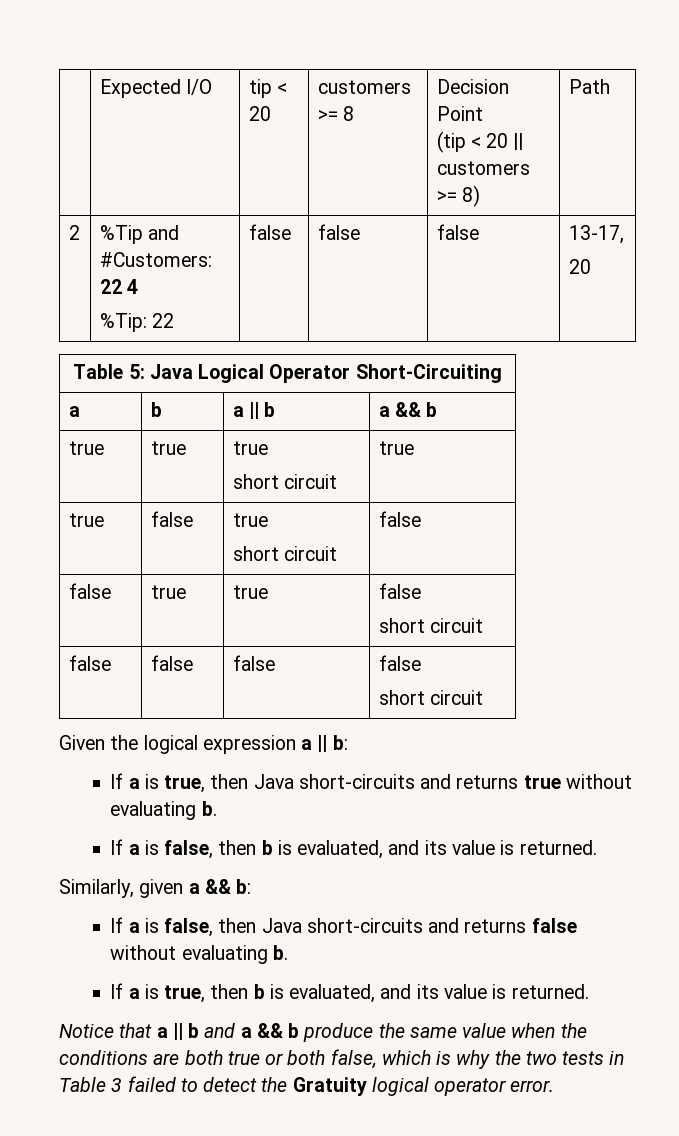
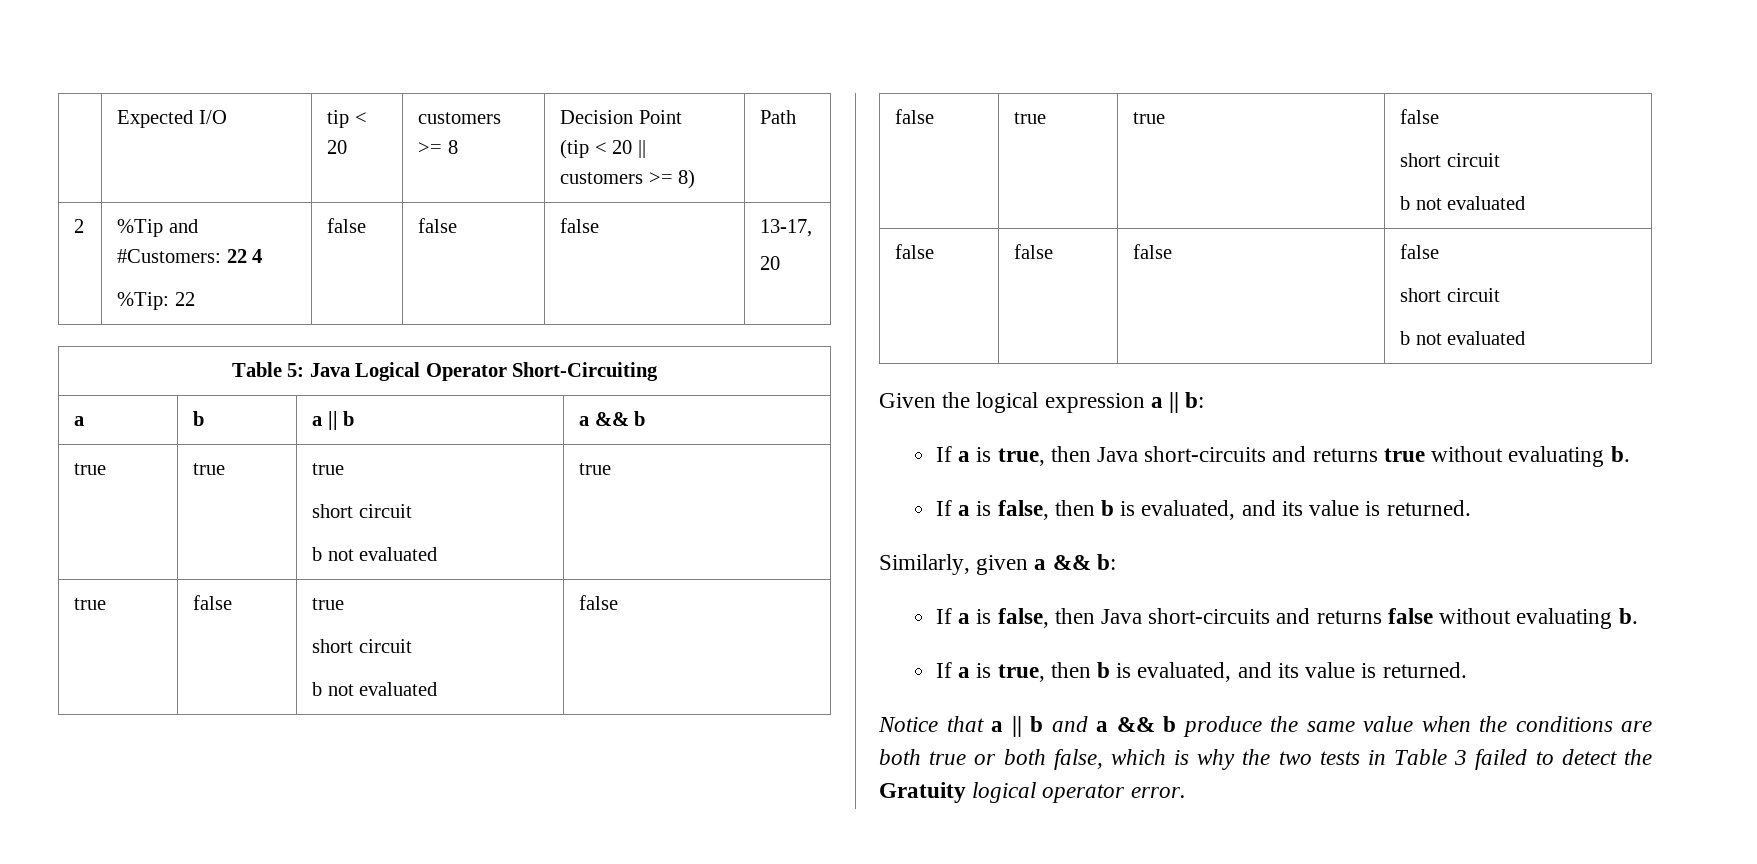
  true | true | true
- short circuit | true
+ short circuit
+ b not evaluated | true
  true | false | true
- short circuit | false
+ short circuit
+ b not evaluated | false
  false | true | true | false
  short circuit
+ b not evaluated
  false | false | false | false
  short circuit
+ b not evaluated

